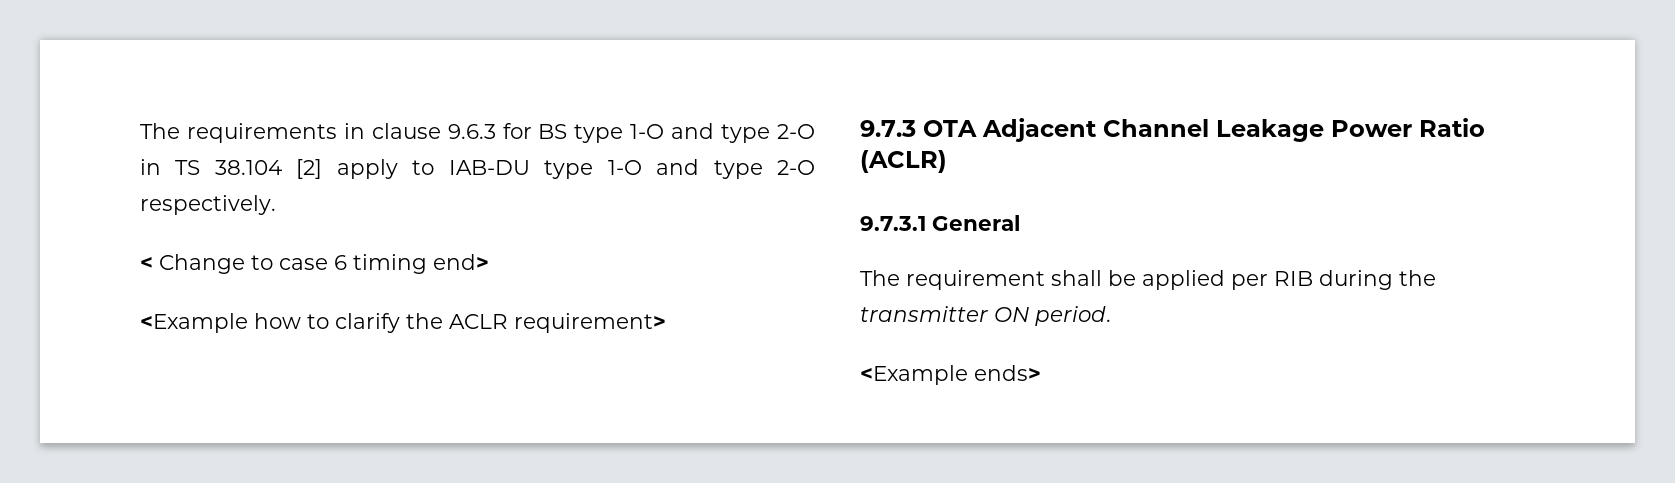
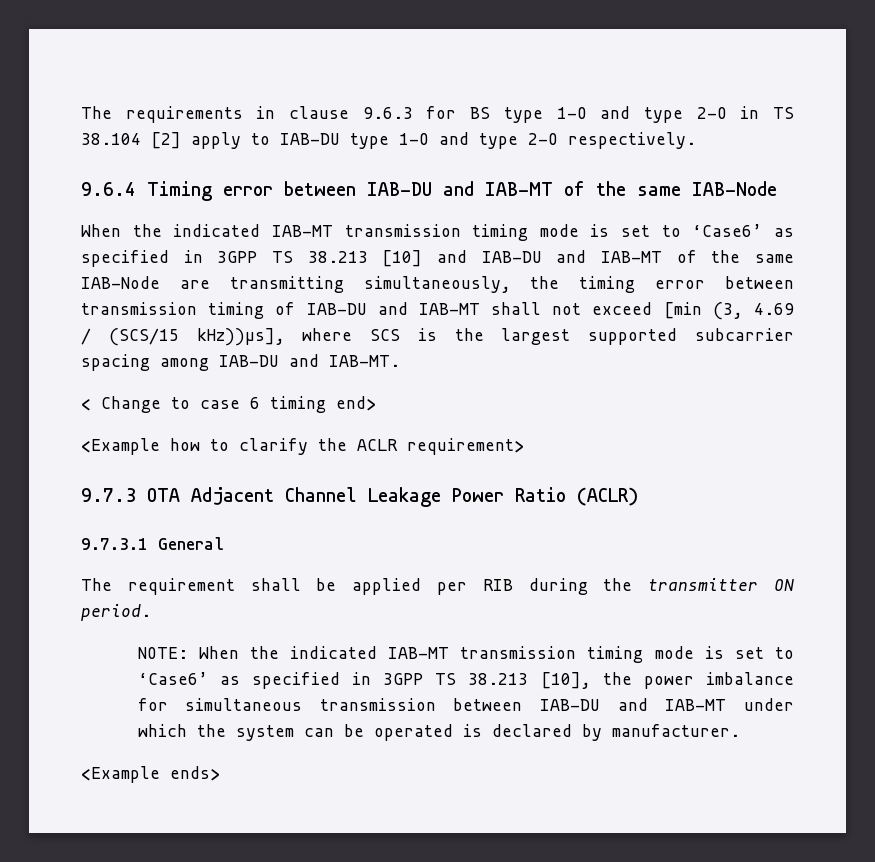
+ 9.6.4 Timing error between IAB-DU and IAB-MT of the same IAB-Node
+ When the indicated IAB-MT transmission timing mode is set to ‘Case6’ as specified in 3GPP TS 38.213 [10] and IAB-DU and IAB-MT of the same IAB-Node are transmitting simultaneously, the timing error between transmission timing of IAB-DU and IAB-MT shall not exceed [min (3, 4.69 / (SCS/15 kHz))µs], where SCS is the largest supported subcarrier spacing among IAB-DU and IAB-MT.
+ NOTE: When the indicated IAB-MT transmission timing mode is set to ‘Case6’ as specified in 3GPP TS 38.213 [10], the power imbalance for simultaneous transmission between IAB-DU and IAB-MT under which the system can be operated is declared by manufacturer.

